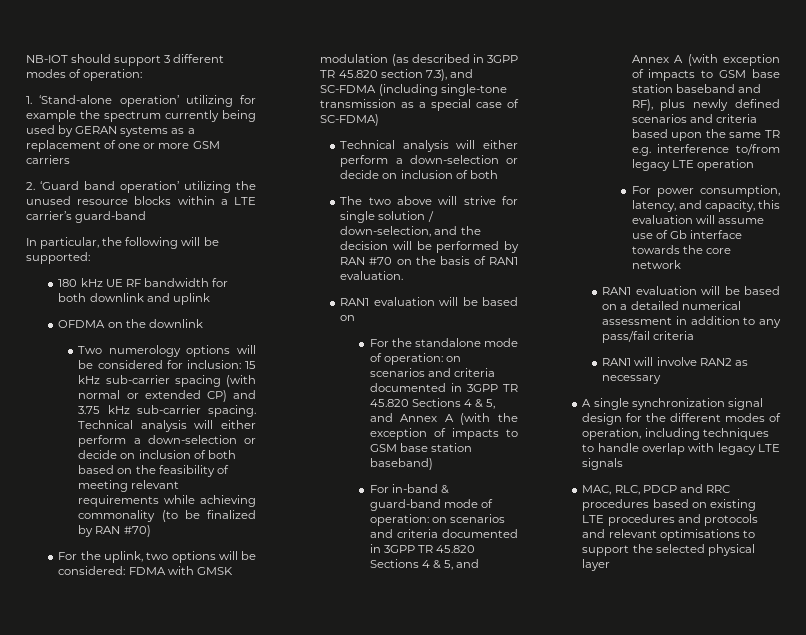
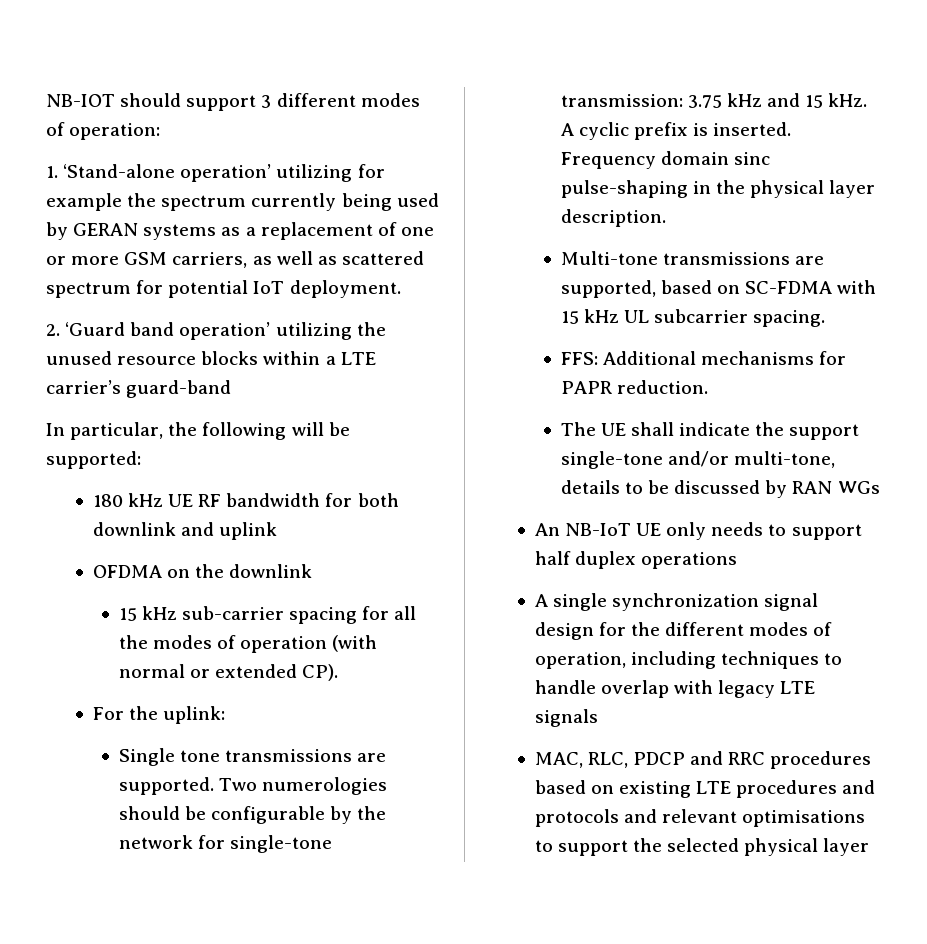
- 1. ‘Stand-alone operation’ utilizing for example the spectrum currently being used by GERAN systems as a replacement of one or more GSM carriers
+ 1. ‘Stand-alone operation’ utilizing for example the spectrum currently being used by GERAN systems as a replacement of one or more GSM carriers, as well as scattered spectrum for potential IoT deployment.
- Two numerology options will be considered for inclusion: 15 kHz sub-carrier spacing (with normal or extended CP) and 3.75 kHz sub-carrier spacing. Technical analysis will either perform a down-selection or decide on inclusion of both based on the feasibility of meeting relevant requirements while achieving commonality (to be finalized by RAN #70)
- For the uplink, two options will be considered: FDMA with GMSK modulation (as described in 3GPP TR 45.820 section 7.3), and SC-FDMA (including single-tone transmission as a special case of SC-FDMA)
- Technical analysis will either perform a down-selection or decide on inclusion of both
- The two above will strive for single solution / down-selection, and the decision will be performed by RAN #70 on the basis of RAN1 evaluation.
- RAN1 evaluation will be based on
- For the standalone mode of operation: on scenarios and criteria documented in 3GPP TR 45.820 Sections 4 & 5, and Annex A (with the exception of impacts to GSM base station baseband)
- For in-band & guard-band mode of operation: on scenarios and criteria documented in 3GPP TR 45.820 Sections 4 & 5, and Annex A (with exception of impacts to GSM base station baseband and RF), plus newly defined scenarios and criteria based upon the same TR e.g. interference to/from legacy LTE operation
- For power consumption, latency, and capacity, this evaluation will assume use of Gb interface towards the core network
- RAN1 evaluation will be based on a detailed numerical assessment in addition to any pass/fail criteria
- RAN1 will involve RAN2 as necessary
+ 15 kHz sub-carrier spacing for all the modes of operation (with normal or extended CP).
+ For the uplink:
+ Single tone transmissions are supported. Two numerologies should be configurable by the network for single-tone transmission: 3.75 kHz and 15 kHz. A cyclic prefix is inserted. Frequency domain sinc pulse-shaping in the physical layer description.
+ Multi-tone transmissions are supported, based on SC-FDMA with 15 kHz UL subcarrier spacing.
+ FFS: Additional mechanisms for PAPR reduction.
+ The UE shall indicate the support single-tone and/or multi-tone, details to be discussed by RAN WGs
+ An NB-IoT UE only needs to support half duplex operations

